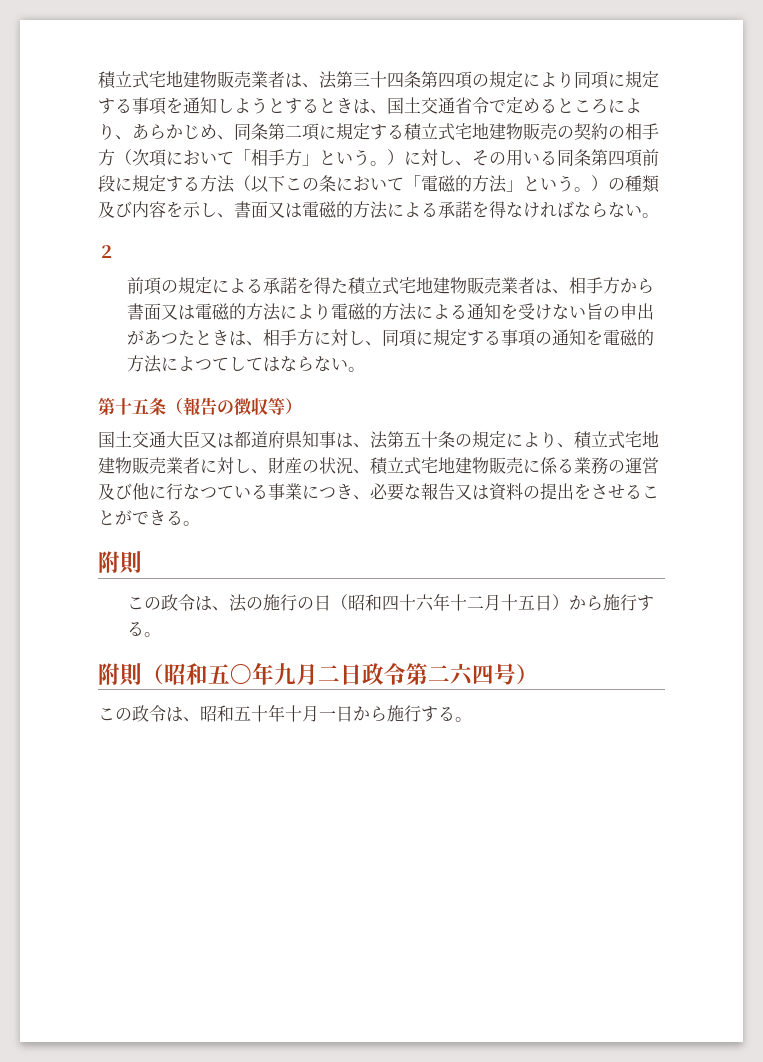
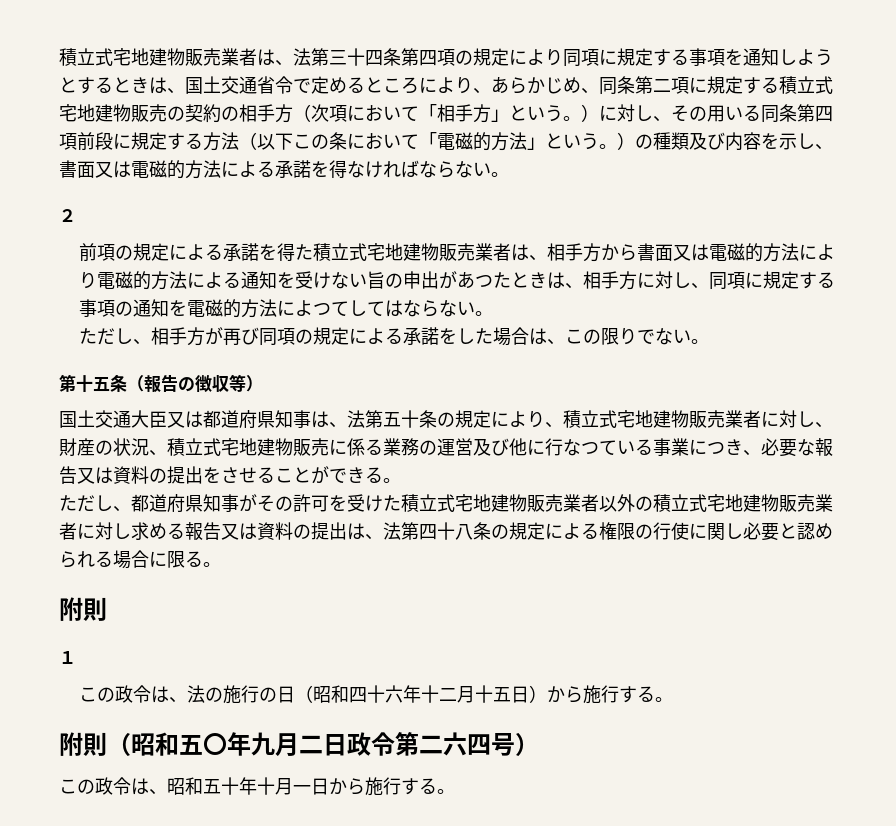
+ ただし、相手方が再び同項の規定による承諾をした場合は、この限りでない。
  国土交通大臣又は都道府県知事は、法第五十条の規定により、積立式宅地建物販売業者に対し、財産の状況、積立式宅地建物販売に係る業務の運営及び他に行なつている事業につき、必要な報告又は資料の提出をさせることができる。
+ ただし、都道府県知事がその許可を受けた積立式宅地建物販売業者以外の積立式宅地建物販売業者に対し求める報告又は資料の提出は、法第四十八条の規定による権限の行使に関し必要と認められる場合に限る。
  附則
+ １

